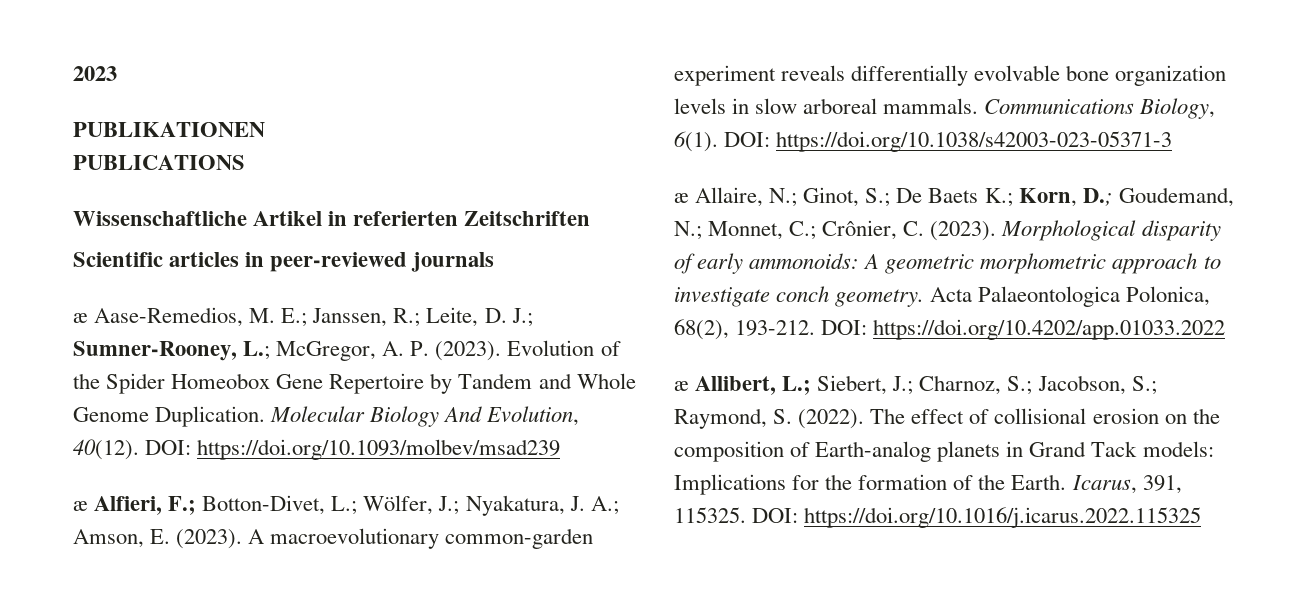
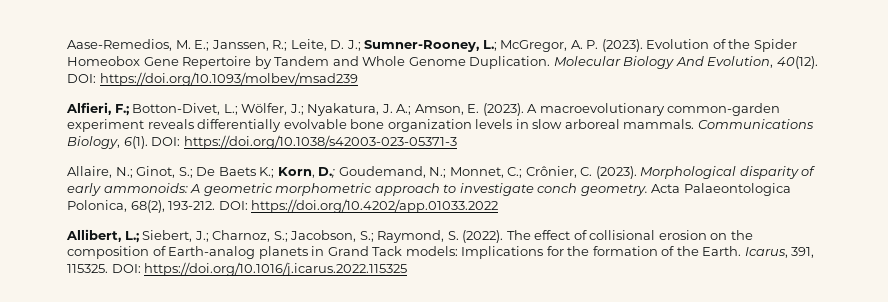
- 2023
- PUBLIKATIONEN
- PUBLICATIONS
- Wissenschaftliche Artikel in referierten Zeitschriften
- Scientific articles in peer-reviewed journals
- æ Aase-Remedios, M. E.; Janssen, R.; Leite, D. J.; Sumner-Rooney, L.; McGregor, A. P. (2023).
+ Aase-Remedios, M. E.; Janssen, R.; Leite, D. J.; Sumner-Rooney, L.; McGregor, A. P. (2023).
- æ Alfieri, F.; Botton-Divet, L.; Wölfer, J.; Nyakatura, J. A.; Amson, E. (2023).
+ Alfieri, F.; Botton-Divet, L.; Wölfer, J.; Nyakatura, J. A.; Amson, E. (2023).
- æ Allaire, N.; Ginot, S.; De Baets K.; Korn, D.; Goudemand, N.; Monnet, C.; Crônier, C. (2023).
+ Allaire, N.; Ginot, S.; De Baets K.; Korn, D.; Goudemand, N.; Monnet, C.; Crônier, C. (2023).
- æ Allibert, L.; Siebert, J.; Charnoz, S.; Jacobson, S.; Raymond, S. (2022).
+ Allibert, L.; Siebert, J.; Charnoz, S.; Jacobson, S.; Raymond, S. (2022).

